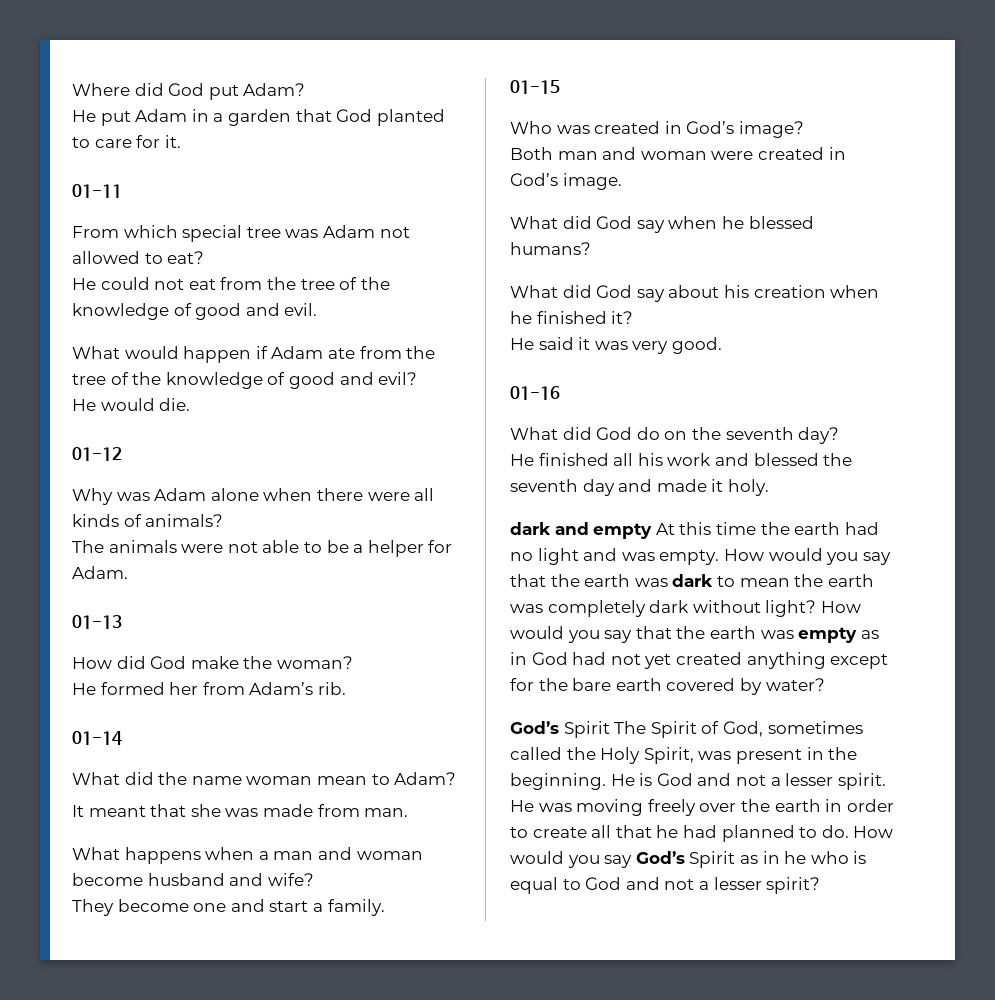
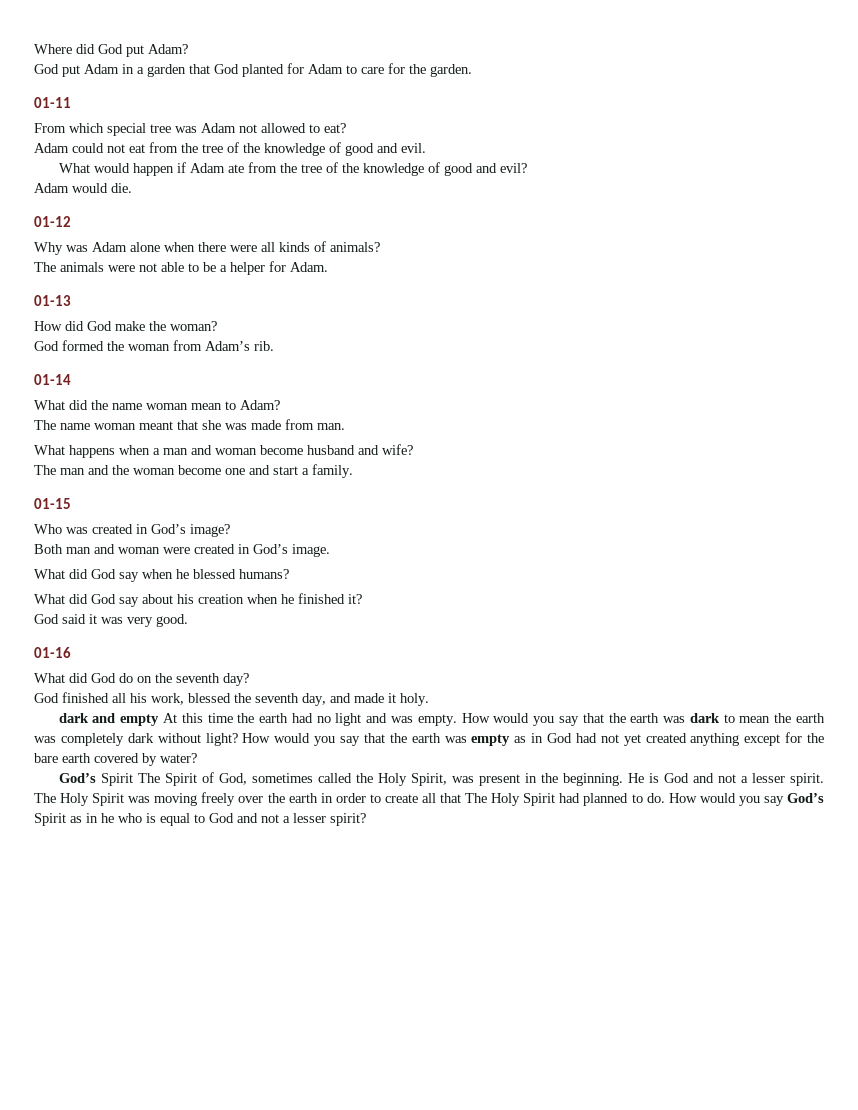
- He put Adam in a garden that God planted to care for it.
+ God put Adam in a garden that God planted for Adam to care for the garden.
- He could not eat from the tree of the knowledge of good and evil.
+ Adam could not eat from the tree of the knowledge of good and evil.
- He would die.
+ Adam would die.
- He formed her from Adam’s rib.
+ God formed the woman from Adam’s rib.
- It meant that she was made from man.
+ The name woman meant that she was made from man.
- They become one and start a family.
+ The man and the woman become one and start a family.
- He said it was very good.
+ God said it was very good.
- He finished all his work and blessed the seventh day and made it holy.
+ God finished all his work, blessed the seventh day, and made it holy.
- He was moving freely over the earth in order to create all that he had planned to do.
+ The Holy Spirit was moving freely over the earth in order to create all that The Holy Spirit had planned to do.

